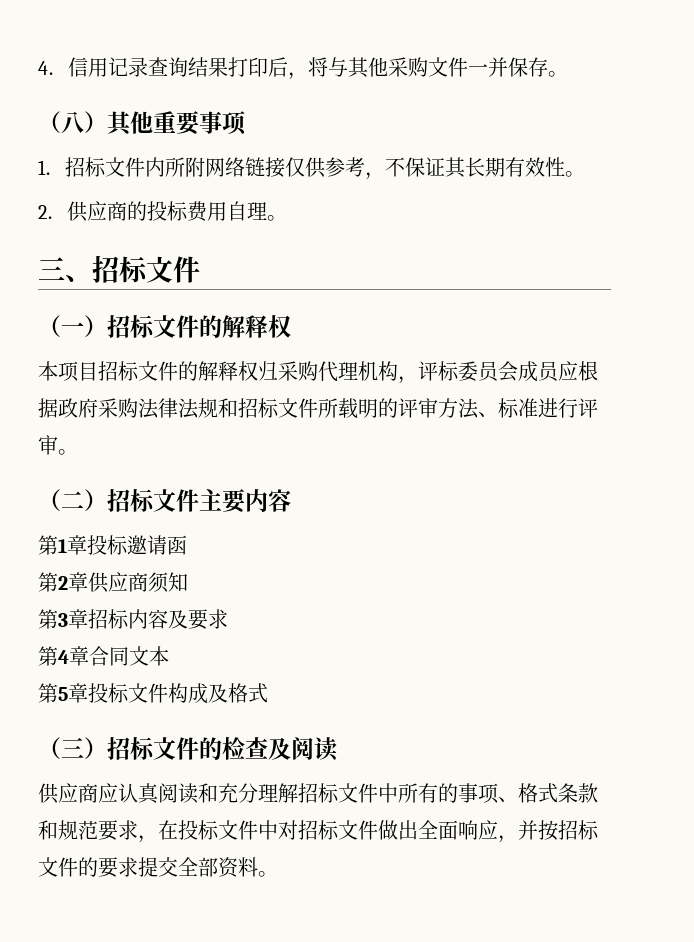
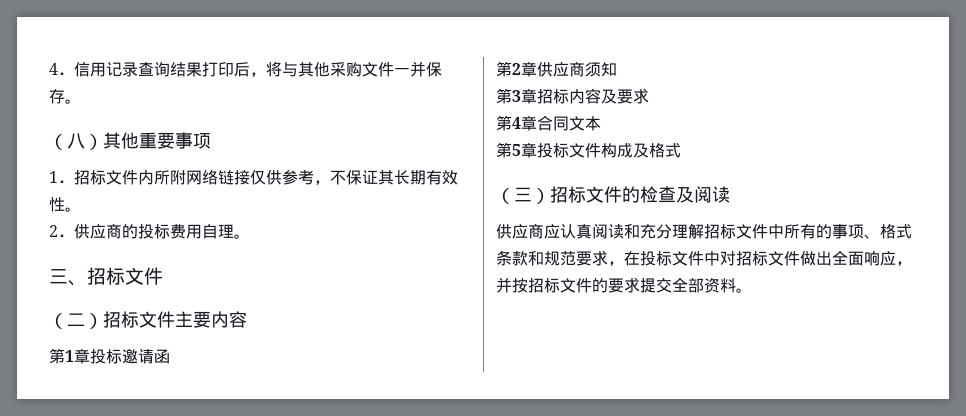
- （一）招标文件的解释权
- 本项目招标文件的解释权归采购代理机构，评标委员会成员应根据政府采购法律法规和招标文件所载明的评审方法、标准进行评审。

